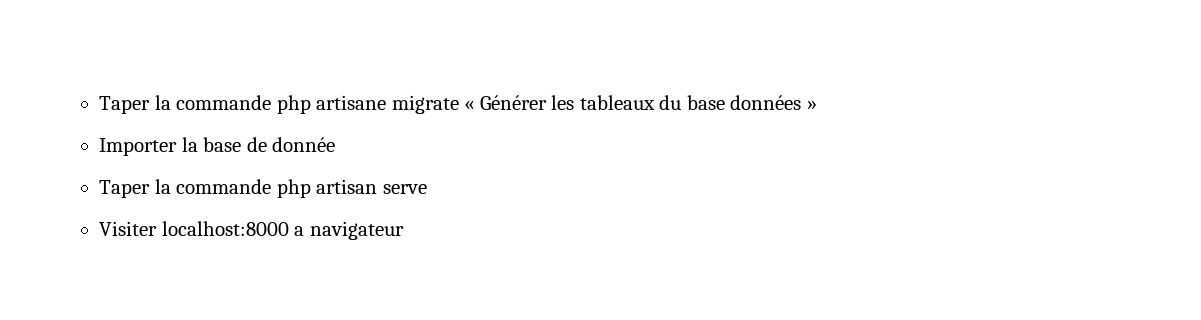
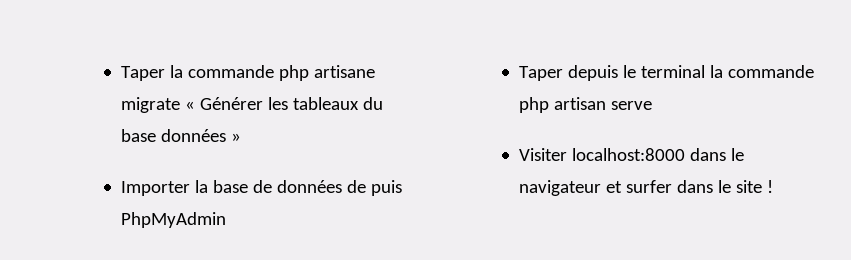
- Importer la base de donnée
- Taper la commande php artisan serve
+ Importer la base de données de puis PhpMyAdmin
+ Taper depuis le terminal la commande php artisan serve
- Visiter localhost:8000 a navigateur
+ Visiter localhost:8000 dans le navigateur et surfer dans le site !

